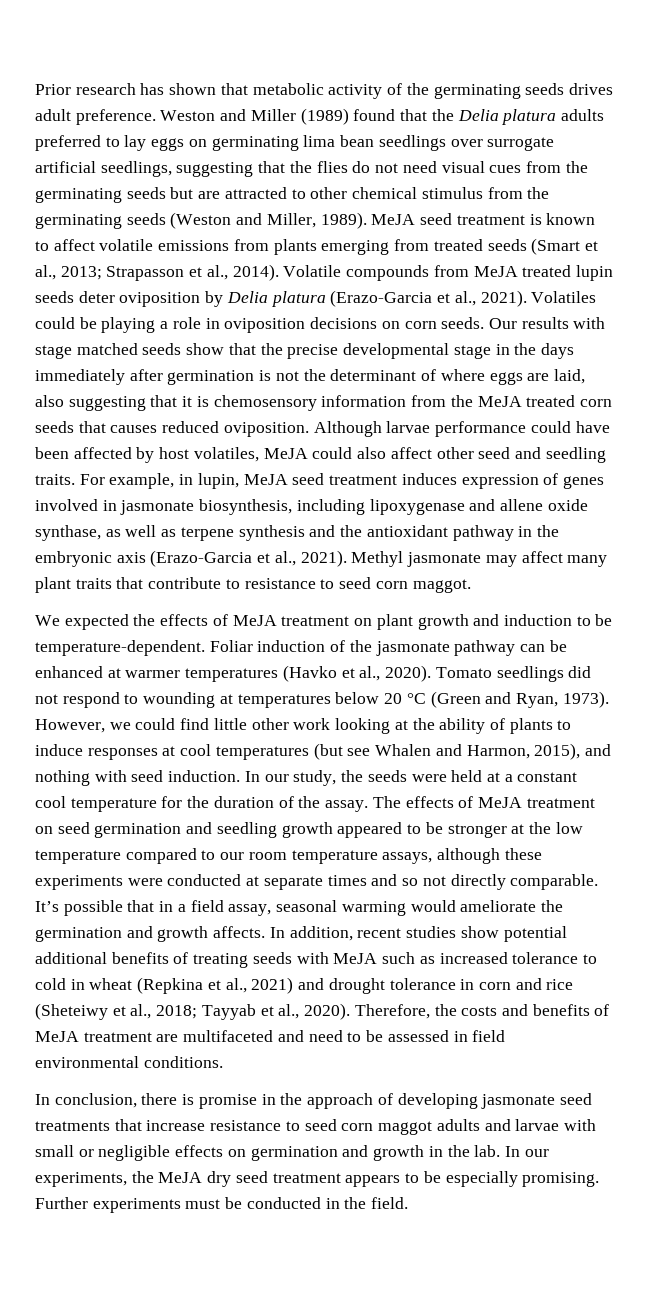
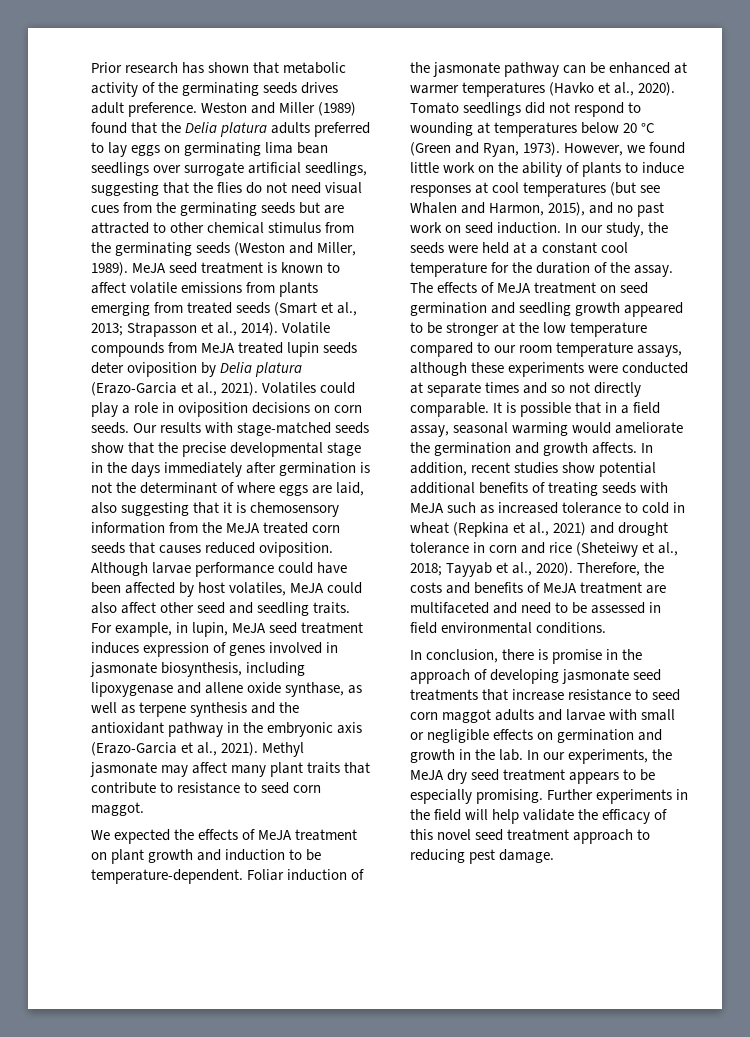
- Volatiles could be playing a role in oviposition decisions on corn seeds.
+ Volatiles could play a role in oviposition decisions on corn seeds.
- Our results with stage matched seeds show that the precise developmental stage in the days immediately after germination is not the determinant of where eggs are laid, also suggesting that it is chemosensory information from the MeJA treated corn seeds that causes reduced oviposition.
+ Our results with stage-matched seeds show that the precise developmental stage in the days immediately after germination is not the determinant of where eggs are laid, also suggesting that it is chemosensory information from the MeJA treated corn seeds that causes reduced oviposition.
- However, we could find little other work looking at the ability of plants to induce responses at cool temperatures (but see Whalen and Harmon, 2015), and nothing with seed induction.
+ However, we found little work on the ability of plants to induce responses at cool temperatures (but see Whalen and Harmon, 2015), and no past work on seed induction.
- It’s possible that in a field assay, seasonal warming would ameliorate the germination and growth affects.
+ It is possible that in a field assay, seasonal warming would ameliorate the germination and growth affects.
- Further experiments must be conducted in the field.
+ Further experiments in the field will help validate the efficacy of this novel seed treatment approach to reducing pest damage.

